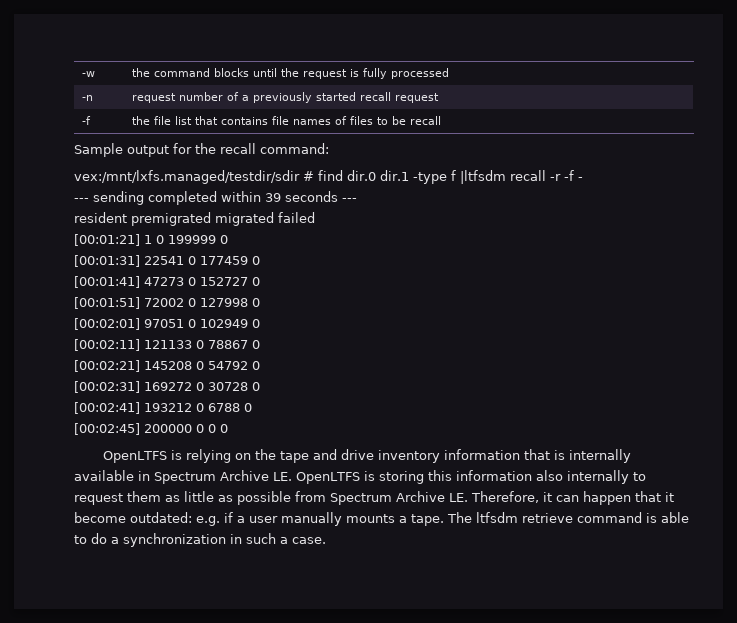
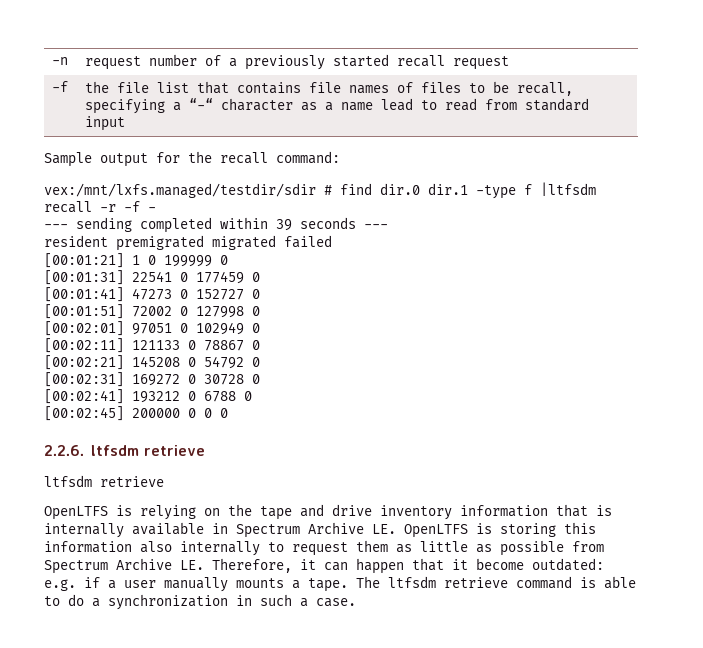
- -w | the command blocks until the request is fully processed
- -f | the file list that contains file names of files to be recall
+ -f | the file list that contains file names of files to be recall, specifying a “-“ character as a name lead to read from standard input
+ 2.2.6. ltfsdm retrieve
+ ltfsdm retrieve

